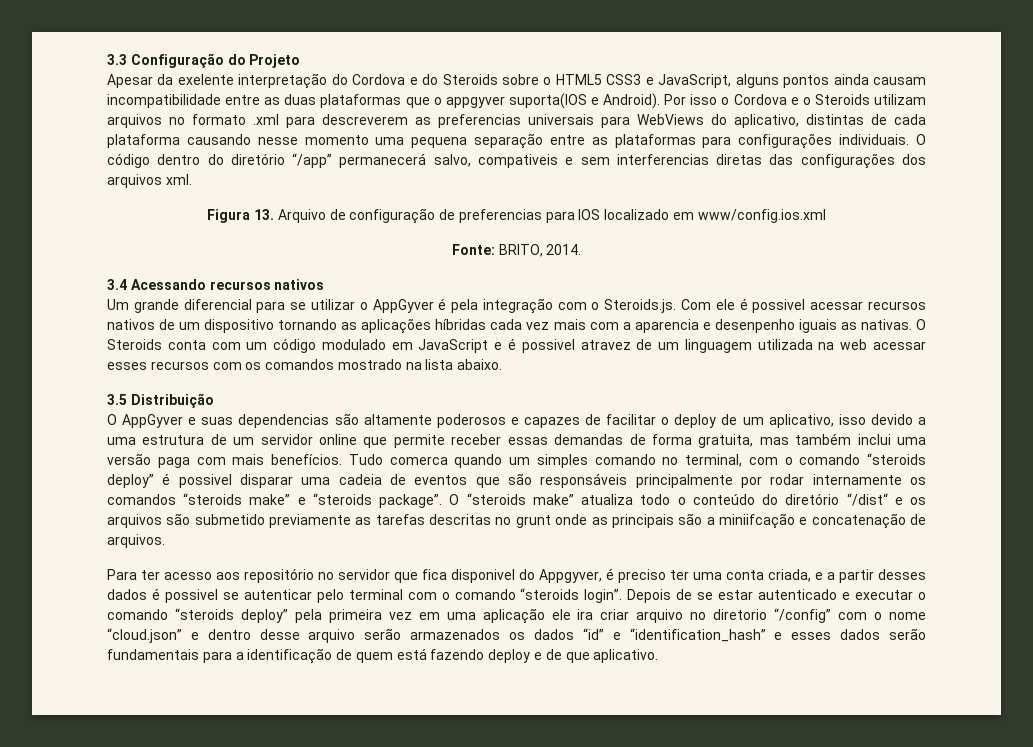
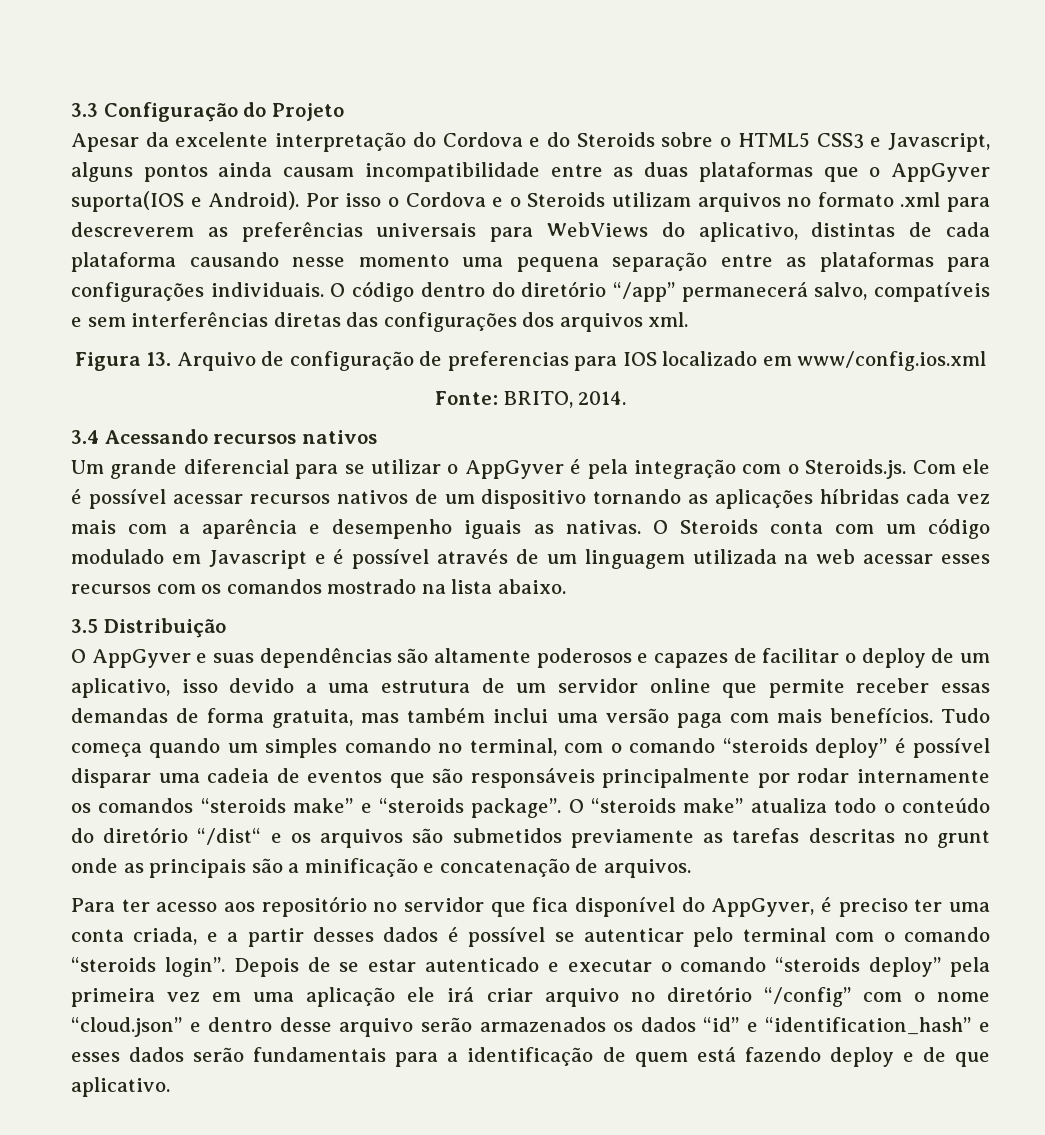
- Apesar da exelente interpretação do Cordova e do Steroids sobre o HTML5 CSS3 e JavaScript, alguns pontos ainda causam incompatibilidade entre as duas plataformas que o appgyver suporta(IOS e Android).
+ Apesar da excelente interpretação do Cordova e do Steroids sobre o HTML5 CSS3 e Javascript, alguns pontos ainda causam incompatibilidade entre as duas plataformas que o AppGyver suporta(IOS e Android).
- Por isso o Cordova e o Steroids utilizam arquivos no formato .xml para descreverem as preferencias universais para WebViews do aplicativo, distintas de cada plataforma causando nesse momento uma pequena separação entre as plataformas para configurações individuais.
+ Por isso o Cordova e o Steroids utilizam arquivos no formato .xml para descreverem as preferências universais para WebViews do aplicativo, distintas de cada plataforma causando nesse momento uma pequena separação entre as plataformas para configurações individuais.
- O código dentro do diretório “/app” permanecerá salvo, compativeis e sem interferencias diretas das configurações dos arquivos xml.
+ O código dentro do diretório “/app” permanecerá salvo, compatíveis e sem interferências diretas das configurações dos arquivos xml.
- Um grande diferencial para se utilizar o AppGyver é pela integração com o Steroids.js. Com ele é possivel acessar recursos nativos de um dispositivo tornando as aplicações híbridas cada vez mais com a aparencia e desenpenho iguais as nativas.
+ Um grande diferencial para se utilizar o AppGyver é pela integração com o Steroids.js. Com ele é possível acessar recursos nativos de um dispositivo tornando as aplicações híbridas cada vez mais com a aparência e desempenho iguais as nativas.
- O Steroids conta com um código modulado em JavaScript e é possivel atravez de um linguagem utilizada na web acessar esses recursos com os comandos mostrado na lista abaixo.
+ O Steroids conta com um código modulado em Javascript e é possível através de um linguagem utilizada na web acessar esses recursos com os comandos mostrado na lista abaixo.
- O AppGyver e suas dependencias são altamente poderosos e capazes de facilitar o deploy de um aplicativo, isso devido a uma estrutura de um servidor online que permite receber essas demandas de forma gratuita, mas também inclui uma versão paga com mais benefícios.
+ O AppGyver e suas dependências são altamente poderosos e capazes de facilitar o deploy de um aplicativo, isso devido a uma estrutura de um servidor online que permite receber essas demandas de forma gratuita, mas também inclui uma versão paga com mais benefícios.
- Tudo comerca quando um simples comando no terminal, com o comando “steroids deploy” é possivel disparar uma cadeia de eventos que são responsáveis principalmente por rodar internamente os comandos “steroids make” e “steroids package”.
+ Tudo começa quando um simples comando no terminal, com o comando “steroids deploy” é possível disparar uma cadeia de eventos que são responsáveis principalmente por rodar internamente os comandos “steroids make” e “steroids package”.
- O “steroids make” atualiza todo o conteúdo do diretório “/dist“ e os arquivos são submetido previamente as tarefas descritas no grunt onde as principais são a miniifcação e concatenação de arquivos.
+ O “steroids make” atualiza todo o conteúdo do diretório “/dist“ e os arquivos são submetidos previamente as tarefas descritas no grunt onde as principais são a minificação e concatenação de arquivos.
- Para ter acesso aos repositório no servidor que fica disponivel do Appgyver, é preciso ter uma conta criada, e a partir desses dados é possivel se autenticar pelo terminal com o comando “steroids login”.
+ Para ter acesso aos repositório no servidor que fica disponível do AppGyver, é preciso ter uma conta criada, e a partir desses dados é possível se autenticar pelo terminal com o comando “steroids login”.
- Depois de se estar autenticado e executar o comando “steroids deploy” pela primeira vez em uma aplicação ele ira criar arquivo no diretorio “/config” com o nome “cloud.json” e dentro desse arquivo serão armazenados os dados “id” e “identification_hash” e esses dados serão fundamentais para a identificação de quem está fazendo deploy e de que aplicativo.
+ Depois de se estar autenticado e executar o comando “steroids deploy” pela primeira vez em uma aplicação ele irá criar arquivo no diretório “/config” com o nome “cloud.json” e dentro desse arquivo serão armazenados os dados “id” e “identification_hash” e esses dados serão fundamentais para a identificação de quem está fazendo deploy e de que aplicativo.

